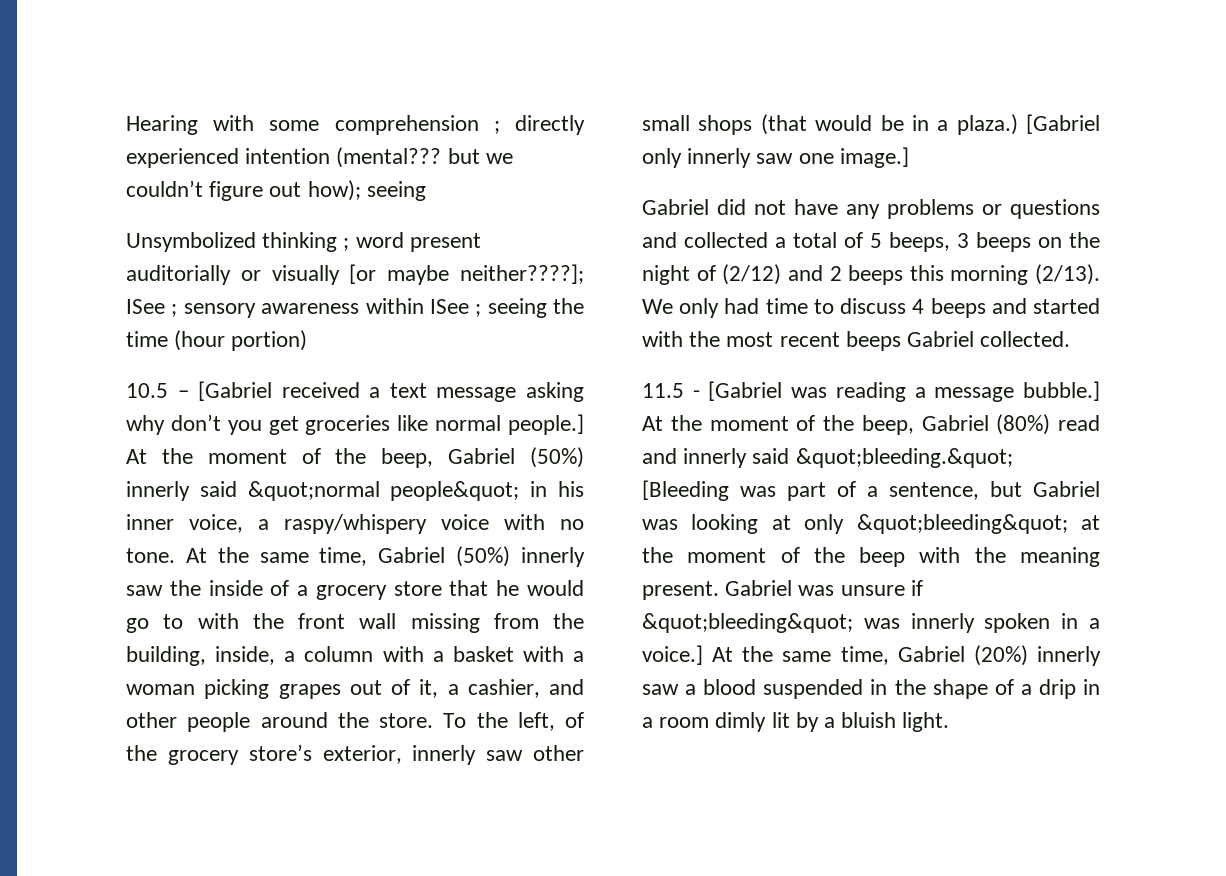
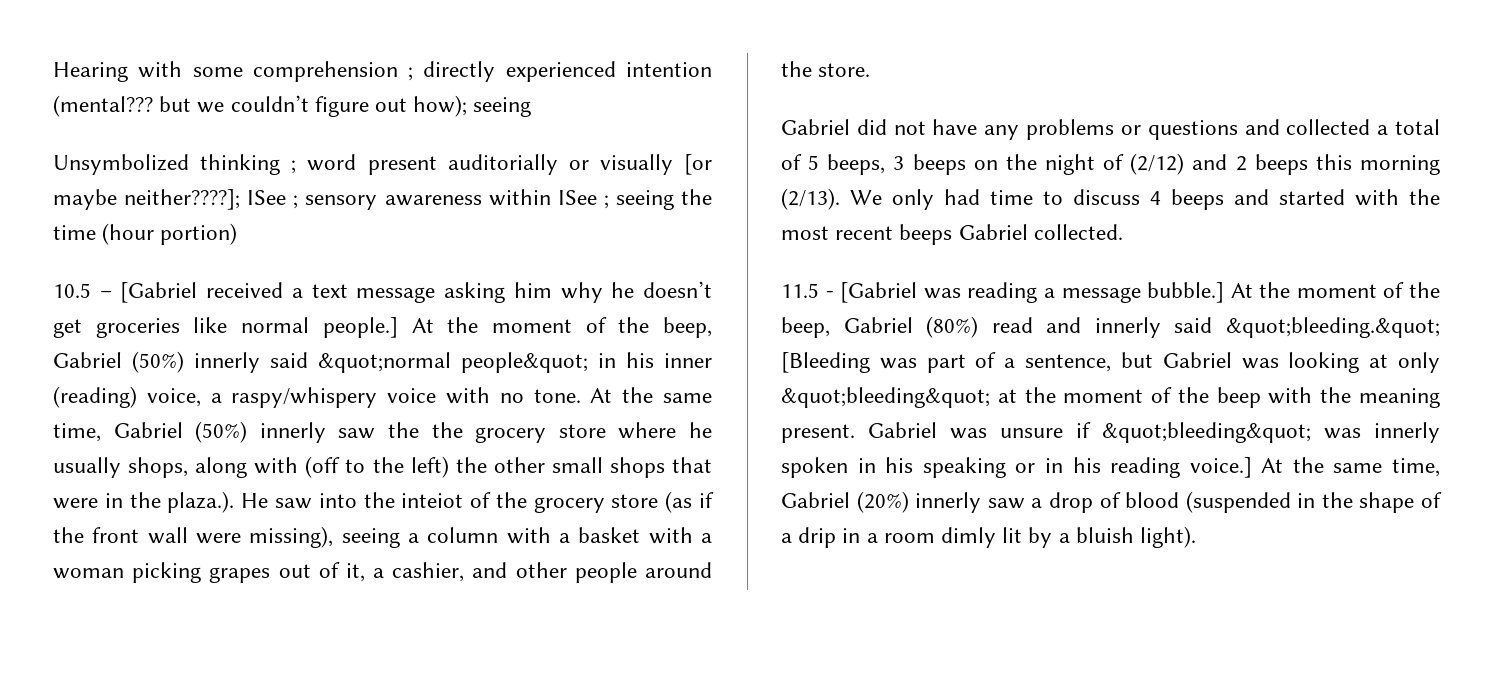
- 10.5 – [Gabriel received a text message asking why don’t you get groceries like normal people.]
+ 10.5 – [Gabriel received a text message asking him why he doesn’t get groceries like normal people.]
- At the moment of the beep, Gabriel (50%) innerly said &quot;normal people&quot; in his inner voice, a raspy/whispery voice with no tone.
+ At the moment of the beep, Gabriel (50%) innerly said &quot;normal people&quot; in his inner (reading) voice, a raspy/whispery voice with no tone.
- At the same time, Gabriel (50%) innerly saw the inside of a grocery store that he would go to with the front wall missing from the building, inside, a column with a basket with a woman picking grapes out of it, a cashier, and other people around the store. To the left, of the grocery store’s exterior, innerly saw other small shops (that would be in a plaza.) [Gabriel only innerly saw one image.]
+ At the same time, Gabriel (50%) innerly saw the the grocery store where he usually shops, along with (off to the left) the other small shops that were in the plaza.). He saw into the inteiot of the grocery store (as if the front wall were missing), seeing a column with a basket with a woman picking grapes out of it, a cashier, and other people around the store.
- Gabriel was unsure if &quot;bleeding&quot; was innerly spoken in a voice.]
+ Gabriel was unsure if &quot;bleeding&quot; was innerly spoken in his speaking or in his reading voice.]
- At the same time, Gabriel (20%) innerly saw a blood suspended in the shape of a drip in a room dimly lit by a bluish light.
+ At the same time, Gabriel (20%) innerly saw a drop of blood (suspended in the shape of a drip in a room dimly lit by a bluish light).

